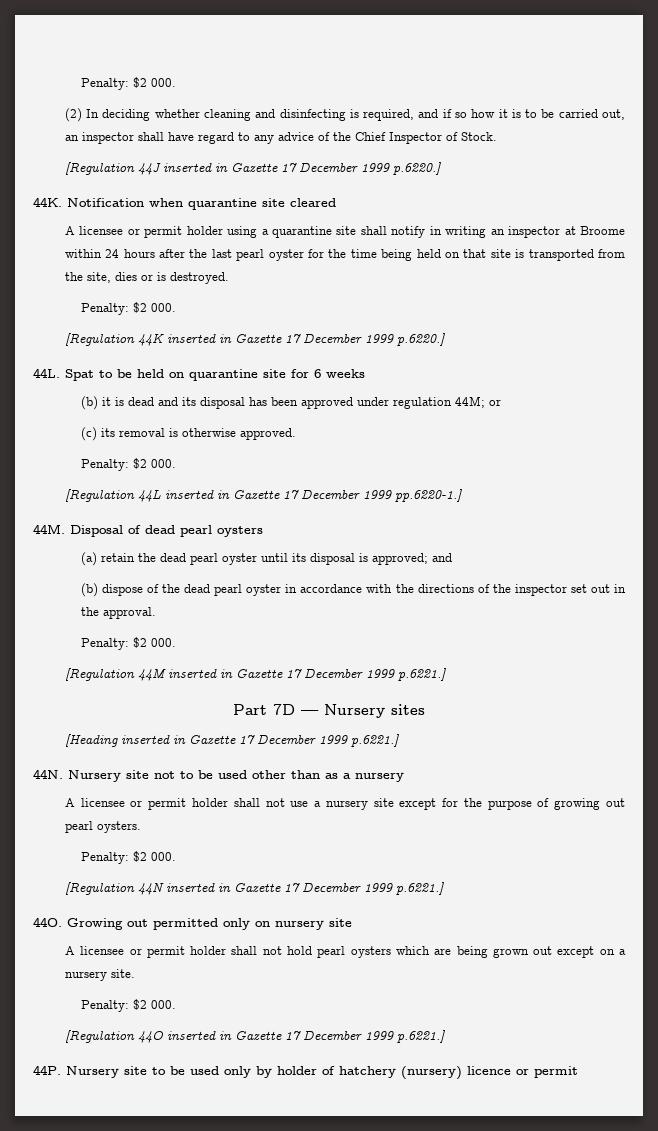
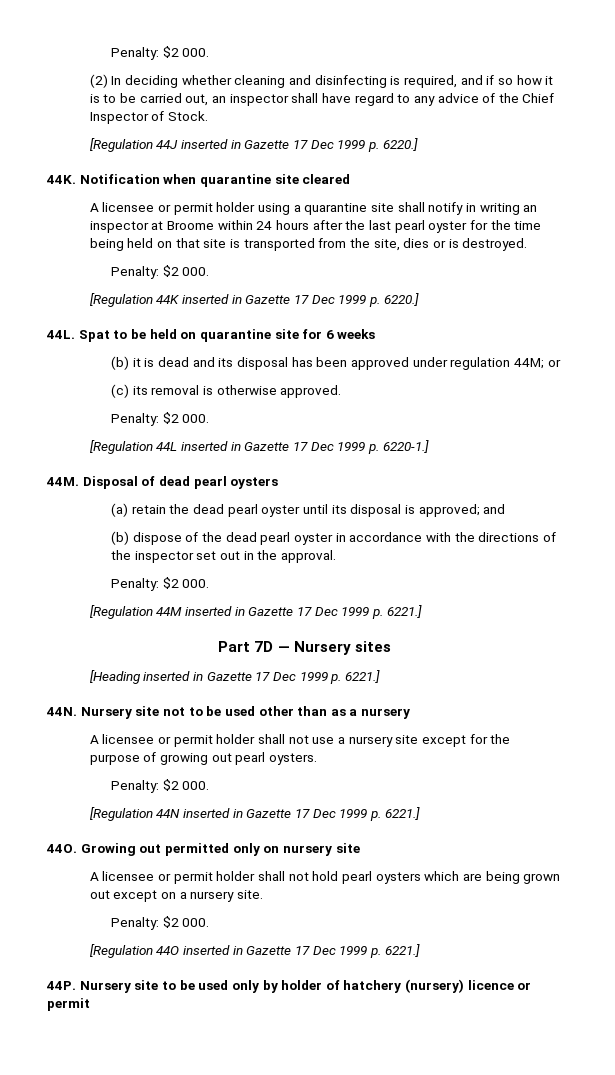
- [Regulation 44J inserted in Gazette 17 December 1999 p.6220.]
+ [Regulation 44J inserted in Gazette 17 Dec 1999 p. 6220.]
- [Regulation 44K inserted in Gazette 17 December 1999 p.6220.]
+ [Regulation 44K inserted in Gazette 17 Dec 1999 p. 6220.]
- [Regulation 44L inserted in Gazette 17 December 1999 pp.6220-1.]
+ [Regulation 44L inserted in Gazette 17 Dec 1999 p. 6220-1.]
- [Regulation 44M inserted in Gazette 17 December 1999 p.6221.]
+ [Regulation 44M inserted in Gazette 17 Dec 1999 p. 6221.]
- [Heading inserted in Gazette 17 December 1999 p.6221.]
+ [Heading inserted in Gazette 17 Dec 1999 p. 6221.]
- [Regulation 44N inserted in Gazette 17 December 1999 p.6221.]
+ [Regulation 44N inserted in Gazette 17 Dec 1999 p. 6221.]
- [Regulation 44O inserted in Gazette 17 December 1999 p.6221.]
+ [Regulation 44O inserted in Gazette 17 Dec 1999 p. 6221.]

